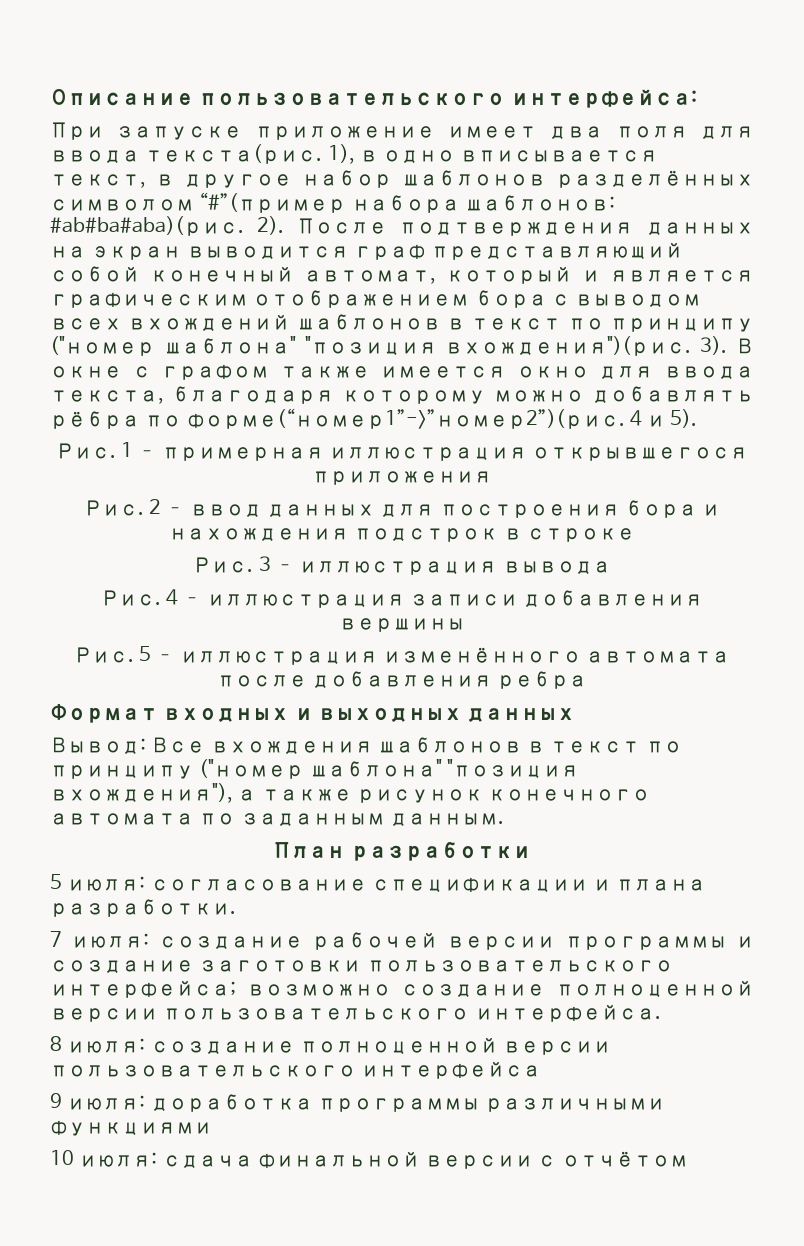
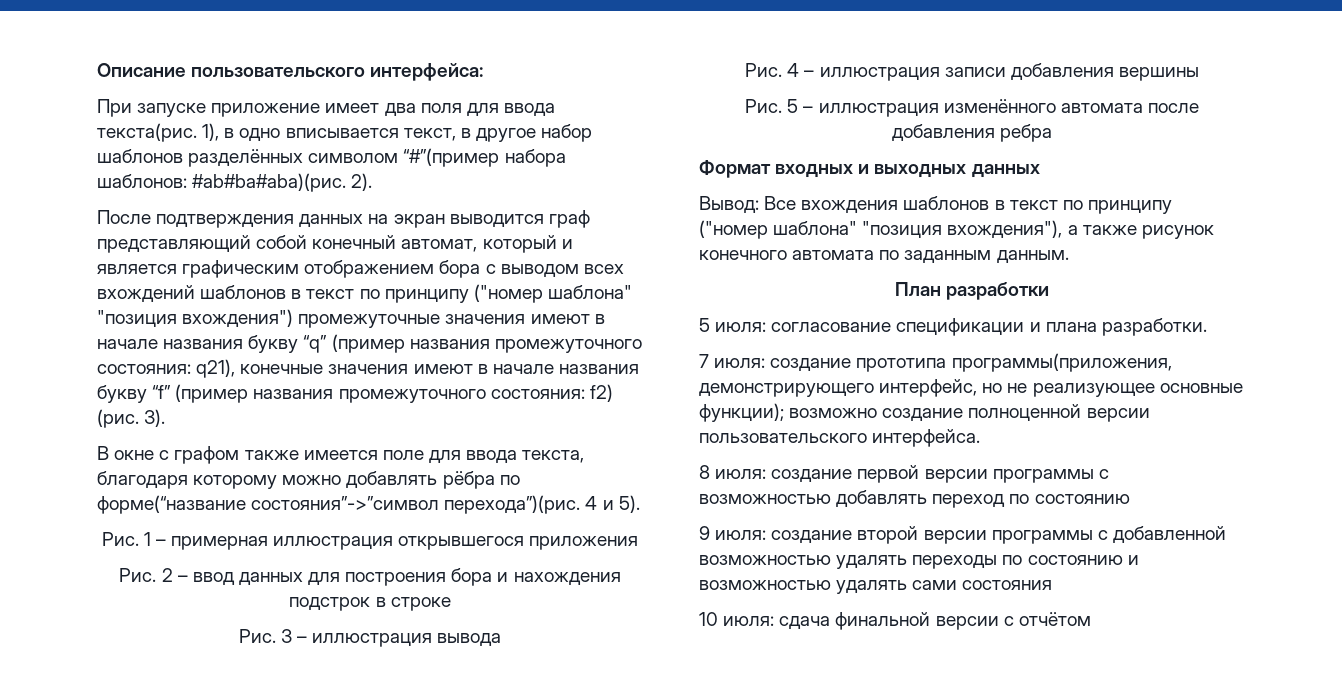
- 2). После подтверждения данных на экран выводится граф представляющий собой конечный автомат, который и является графическим отображением бора с выводом всех вхождений шаблонов в текст по принципу ("номер шаблона" "позиция вхождения")(рис.
+ 2).
+ После подтверждения данных на экран выводится граф представляющий собой конечный автомат, который и является графическим отображением бора с выводом всех вхождений шаблонов в текст по принципу ("номер шаблона" "позиция вхождения") промежуточные значения имеют в начале названия букву “q” (пример названия промежуточного состояния: q21), конечные значения имеют в начале названия букву “f” (пример названия промежуточного состояния: f2) (рис.
- 3). В окне с графом также имеется окно для ввода текста, благодаря которому можно добавлять рёбра по форме(“номер1”->”номер2”)(рис.
+ 3).
+ В окне с графом также имеется поле для ввода текста, благодаря которому можно добавлять рёбра по форме(“название состояния”->”символ перехода”)(рис.
- 7 июля: создание рабочей версии программы и создание заготовки пользовательского интерфейса; возможно создание полноценной версии пользовательского интерфейса.
+ 7 июля: создание прототипа программы(приложения, демонстрирующего интерфейс, но не реализующее основные функции); возможно создание полноценной версии пользовательского интерфейса.
- 8 июля: создание полноценной версии пользовательского интерфейса
- 9 июля: доработка программы различными функциями
+ 8 июля: создание первой версии программы с возможностью добавлять переход по состоянию
+ 9 июля: создание второй версии программы с добавленной возможностью удалять переходы по состоянию и возможностью удалять сами состояния

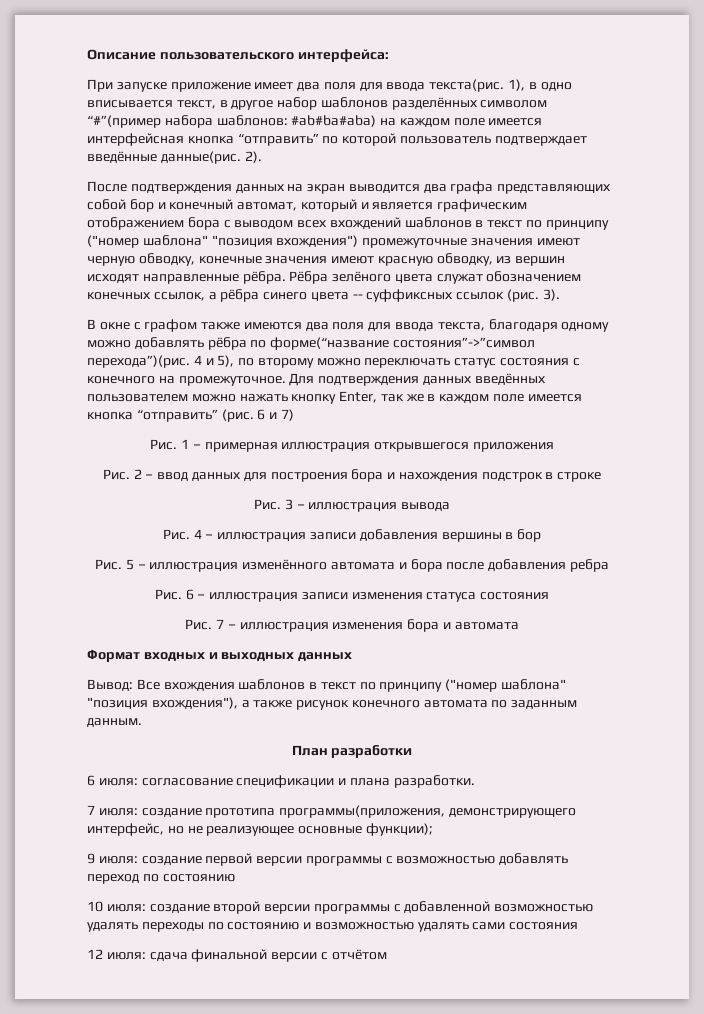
- 1), в одно вписывается текст, в другое набор шаблонов разделённых символом “#”(пример набора шаблонов: #ab#ba#aba)(рис.
+ 1), в одно вписывается текст, в другое набор шаблонов разделённых символом “#”(пример набора шаблонов: #ab#ba#aba) на каждом поле имеется интерфейсная кнопка “отправить” по которой пользователь подтверждает введённые данные(рис.
- После подтверждения данных на экран выводится граф представляющий собой конечный автомат, который и является графическим отображением бора с выводом всех вхождений шаблонов в текст по принципу ("номер шаблона" "позиция вхождения") промежуточные значения имеют в начале названия букву “q” (пример названия промежуточного состояния: q21), конечные значения имеют в начале названия букву “f” (пример названия промежуточного состояния: f2) (рис.
+ После подтверждения данных на экран выводится два графа представляющих собой бор и конечный автомат, который и является графическим отображением бора с выводом всех вхождений шаблонов в текст по принципу ("номер шаблона" "позиция вхождения") промежуточные значения имеют черную обводку, конечные значения имеют красную обводку, из вершин исходят направленные рёбра. Рёбра зелёного цвета служат обозначением конечных ссылок, а рёбра синего цвета -- суффиксных ссылок (рис.
- В окне с графом также имеется поле для ввода текста, благодаря которому можно добавлять рёбра по форме(“название состояния”->”символ перехода”)(рис.
+ В окне с графом также имеются два поля для ввода текста, благодаря одному можно добавлять рёбра по форме(“название состояния”->”символ перехода”)(рис.
- 4 и 5).
+ 4 и 5), по второму можно переключать статус состояния с конечного на промежуточное. Для подтверждения данных введённых пользователем можно нажать кнопку Enter, так же в каждом поле имеется кнопка “отправить” (рис. 6 и 7)
- Рис. 4 – иллюстрация записи добавления вершины
+ Рис. 4 – иллюстрация записи добавления вершины в бор
- Рис. 5 – иллюстрация изменённого автомата после добавления ребра
+ Рис. 5 – иллюстрация изменённого автомата и бора после добавления ребра
+ Рис. 6 – иллюстрация записи изменения статуса состояния
+ Рис. 7 – иллюстрация изменения бора и автомата
- 5 июля: согласование спецификации и плана разработки.
+ 6 июля: согласование спецификации и плана разработки.
- 7 июля: создание прототипа программы(приложения, демонстрирующего интерфейс, но не реализующее основные функции); возможно создание полноценной версии пользовательского интерфейса.
- 8 июля: создание первой версии программы с возможностью добавлять переход по состоянию
+ 7 июля: создание прототипа программы(приложения, демонстрирующего интерфейс, но не реализующее основные функции);
+ 9 июля: создание первой версии программы с возможностью добавлять переход по состоянию
- 9 июля: создание второй версии программы с добавленной возможностью удалять переходы по состоянию и возможностью удалять сами состояния
+ 10 июля: создание второй версии программы с добавленной возможностью удалять переходы по состоянию и возможностью удалять сами состояния
- 10 июля: сдача финальной версии с отчётом
+ 12 июля: сдача финальной версии с отчётом

